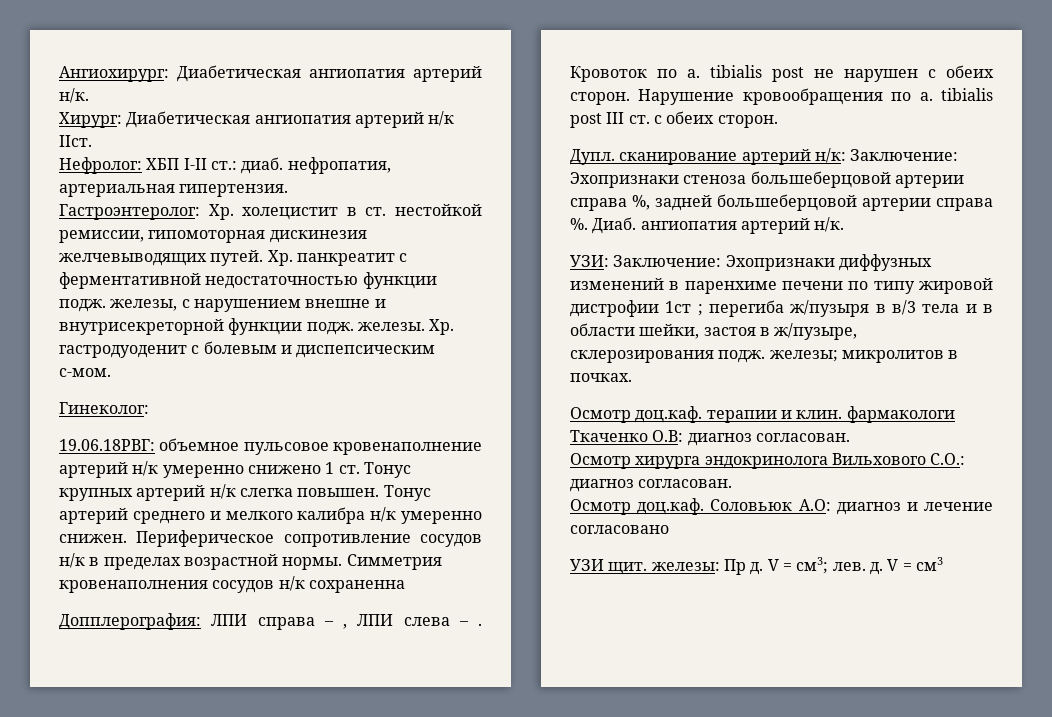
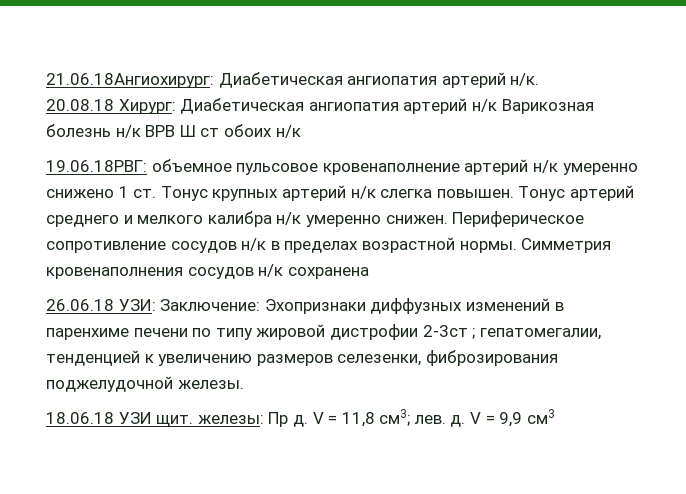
- Ангиохирург: Диабетическая ангиопатия артерий н/к.
+ 21.06.18Ангиохирург: Диабетическая ангиопатия артерий н/к.
- Хирург: Диабетическая ангиопатия артерий н/к IIcт.
- Нефролог: ХБП I-II ст.: диаб. нефропатия, артериальная гипертензия.
- Гастроэнтеролог: Хр. холецистит в ст. нестойкой ремиссии, гипомоторная дискинезия желчевыводящих путей. Хр. панкреатит с ферментативной недостаточностью функции подж. железы, с нарушением внешне и внутрисекреторной функции подж. железы. Хр. гастродуоденит с болевым и диспепсическим с-мом.
- Гинеколог:
+ 20.08.18 Хирург: Диабетическая ангиопатия артерий н/к Варикозная болезнь н/к ВРВ Ш ст обоих н/к
- Симметрия кровенаполнения сосудов н/к сохраненна
- Допплерография: ЛПИ справа – , ЛПИ слева – . Кровоток по а. tibialis роst не нарушен с обеих сторон. Нарушение кровообращения по а. tibialis роst III ст. с обеих сторон.
- Дупл. сканирование артерий н/к: Заключение: Эхопризнаки стеноза большеберцовой артерии справа %, задней большеберцовой артерии справа %. Диаб. ангиопатия артерий н/к.
- УЗИ: Заключение: Эхопризнаки диффузных изменений в паренхиме печени по типу жировой дистрофии 1ст ; перегиба ж/пузыря в в/3 тела и в области шейки, застоя в ж/пузыре, склерозирования подж. железы; микролитов в почках.
- Осмотр доц.каф. терапии и клин. фармакологи Ткаченко О.В: диагноз согласован.
- Осмотр хирурга эндокринолога Вильхового С.О.: диагноз согласован.
- Осмотр доц.каф. Соловьюк А.О: диагноз и лечение согласовано
- УЗИ щит. железы: Пр д.
+ Симметрия кровенаполнения сосудов н/к сохранена
+ 26.06.18 УЗИ: Заключение: Эхопризнаки диффузных изменений в паренхиме печени по типу жировой дистрофии 2-3ст ; гепатомегалии, тенденцией к увеличению размеров селезенки, фиброзирования поджелудочной железы.
+ 18.06.18 УЗИ щит. железы: Пр д.
- V = см3; лев. д.
+ V = 11,8 см3; лев. д.
- V = см3
+ V = 9,9 см3

